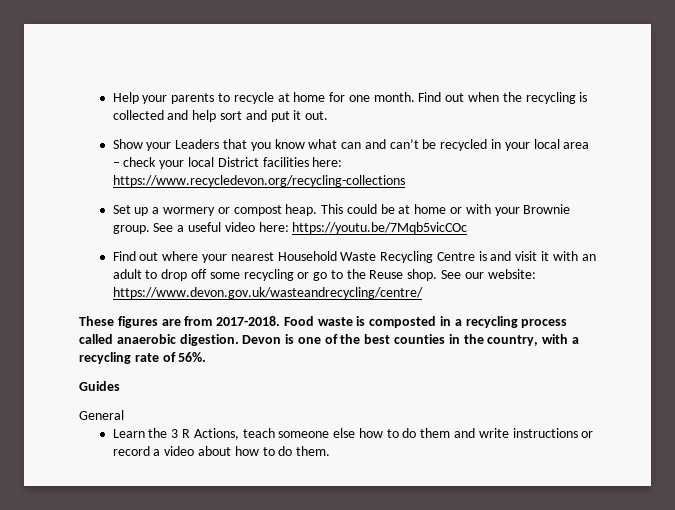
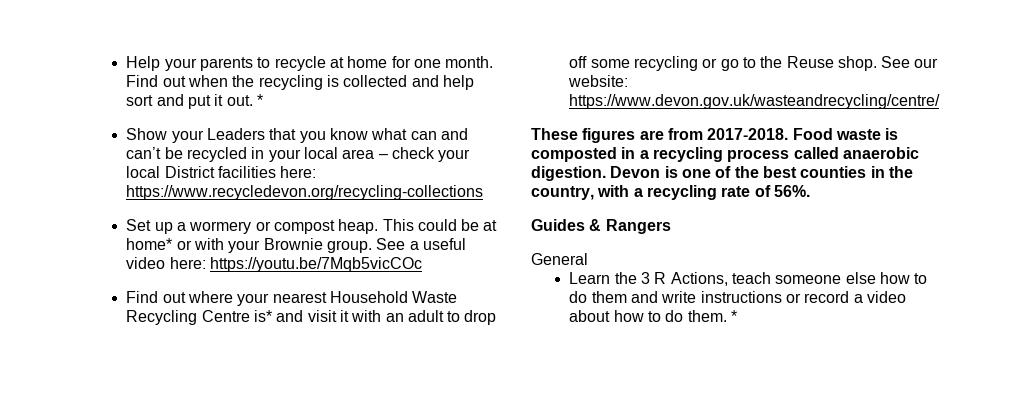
- Find out when the recycling is collected and help sort and put it out.
+ Find out when the recycling is collected and help sort and put it out. *
- This could be at home or with your Brownie group.
+ This could be at home* or with your Brownie group.
- Find out where your nearest Household Waste Recycling Centre is and visit it with an adult to drop off some recycling or go to the Reuse shop.
+ Find out where your nearest Household Waste Recycling Centre is* and visit it with an adult to drop off some recycling or go to the Reuse shop.
- Guides
+ Guides & Rangers
- Learn the 3 R Actions, teach someone else how to do them and write instructions or record a video about how to do them.
+ Learn the 3 R Actions, teach someone else how to do them and write instructions or record a video about how to do them. *

